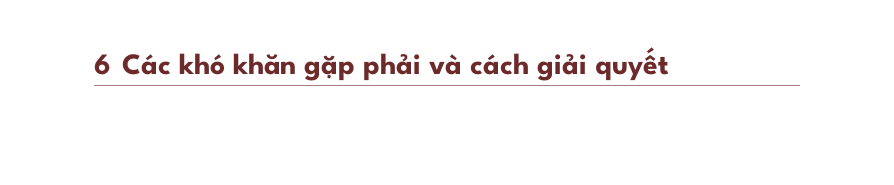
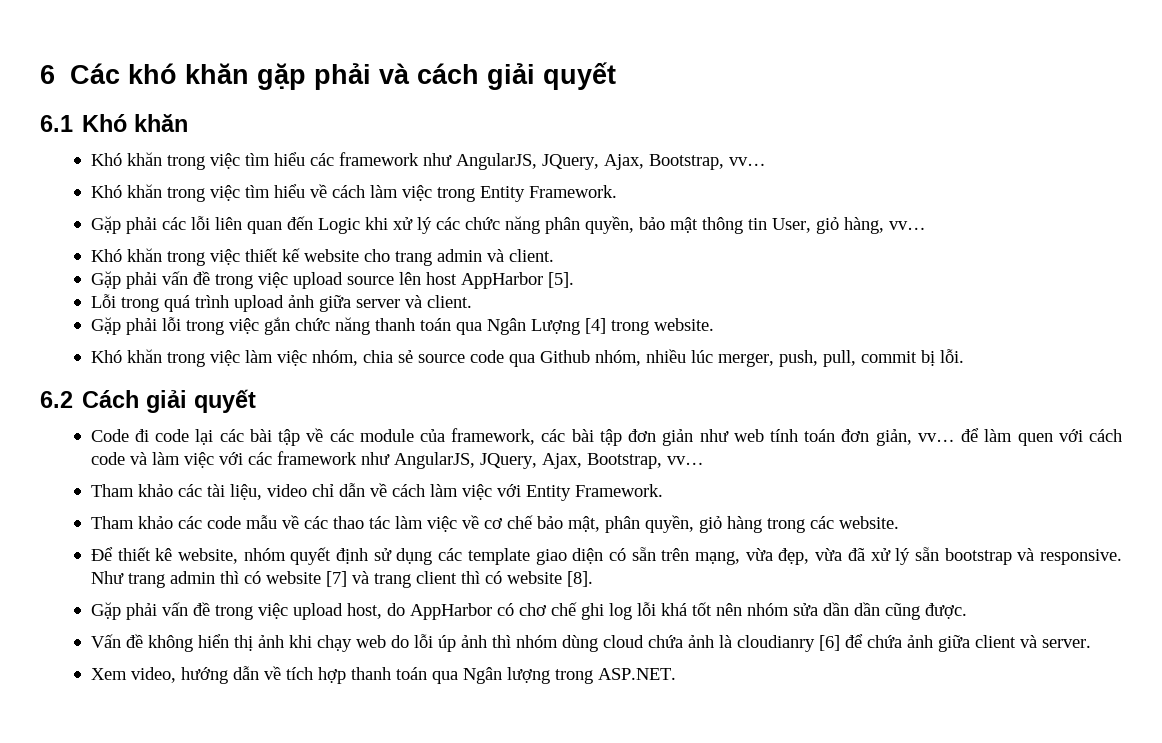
+ 6.1 Khó khăn
+ Khó khăn trong việc tìm hiểu các framework như AngularJS, JQuery, Ajax, Bootstrap, vv…
+ Khó khăn trong việc tìm hiểu về cách làm việc trong Entity Framework.
+ Gặp phải các lỗi liên quan đến Logic khi xử lý các chức năng phân quyền, bảo mật thông tin User, giỏ hàng, vv…
+ Khó khăn trong việc thiết kế website cho trang admin và client.
+ Gặp phải vấn đề trong việc upload source lên host AppHarbor [5].
+ Lỗi trong quá trình upload ảnh giữa server và client.
+ Gặp phải lỗi trong việc gắn chức năng thanh toán qua Ngân Lượng [4] trong website.
+ Khó khăn trong việc làm việc nhóm, chia sẻ source code qua Github nhóm, nhiều lúc merger, push, pull, commit bị lỗi.
+ 6.2 Cách giải quyết
+ Code đi code lại các bài tập về các module của framework, các bài tập đơn giản như web tính toán đơn giản, vv… để làm quen với cách code và làm việc với các framework như AngularJS, JQuery, Ajax, Bootstrap, vv…
+ Tham khảo các tài liệu, video chỉ dẫn về cách làm việc với Entity Framework.
+ Tham khảo các code mẫu về các thao tác làm việc về cơ chế bảo mật, phân quyền, giỏ hàng trong các website.
+ Để thiết kê website, nhóm quyết định sử dụng các template giao diện có sẵn trên mạng, vừa đẹp, vừa đã xử lý sẵn bootstrap và responsive. Như trang admin thì có website [7] và trang client thì có website [8].
+ Gặp phải vấn đề trong việc upload host, do AppHarbor có chơ chế ghi log lỗi khá tốt nên nhóm sửa dần dần cũng được.
+ Vấn đề không hiển thị ảnh khi chạy web do lỗi úp ảnh thì nhóm dùng cloud chứa ảnh là cloudianry [6] để chứa ảnh giữa client và server.
+ Xem video, hướng dẫn về tích hợp thanh toán qua Ngân lượng trong ASP.NET.

